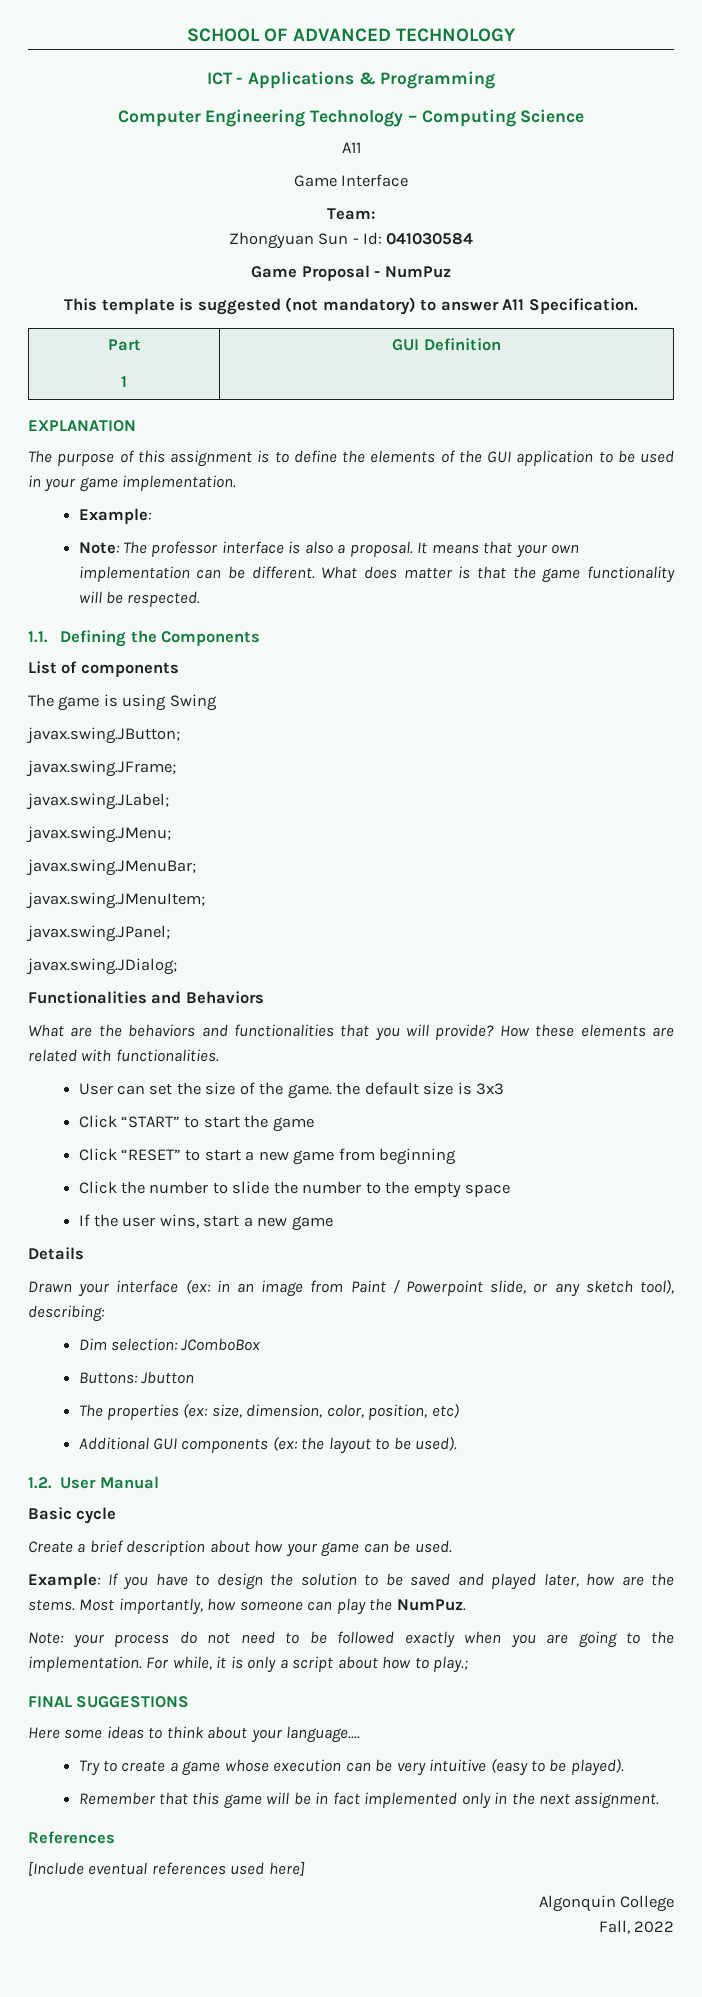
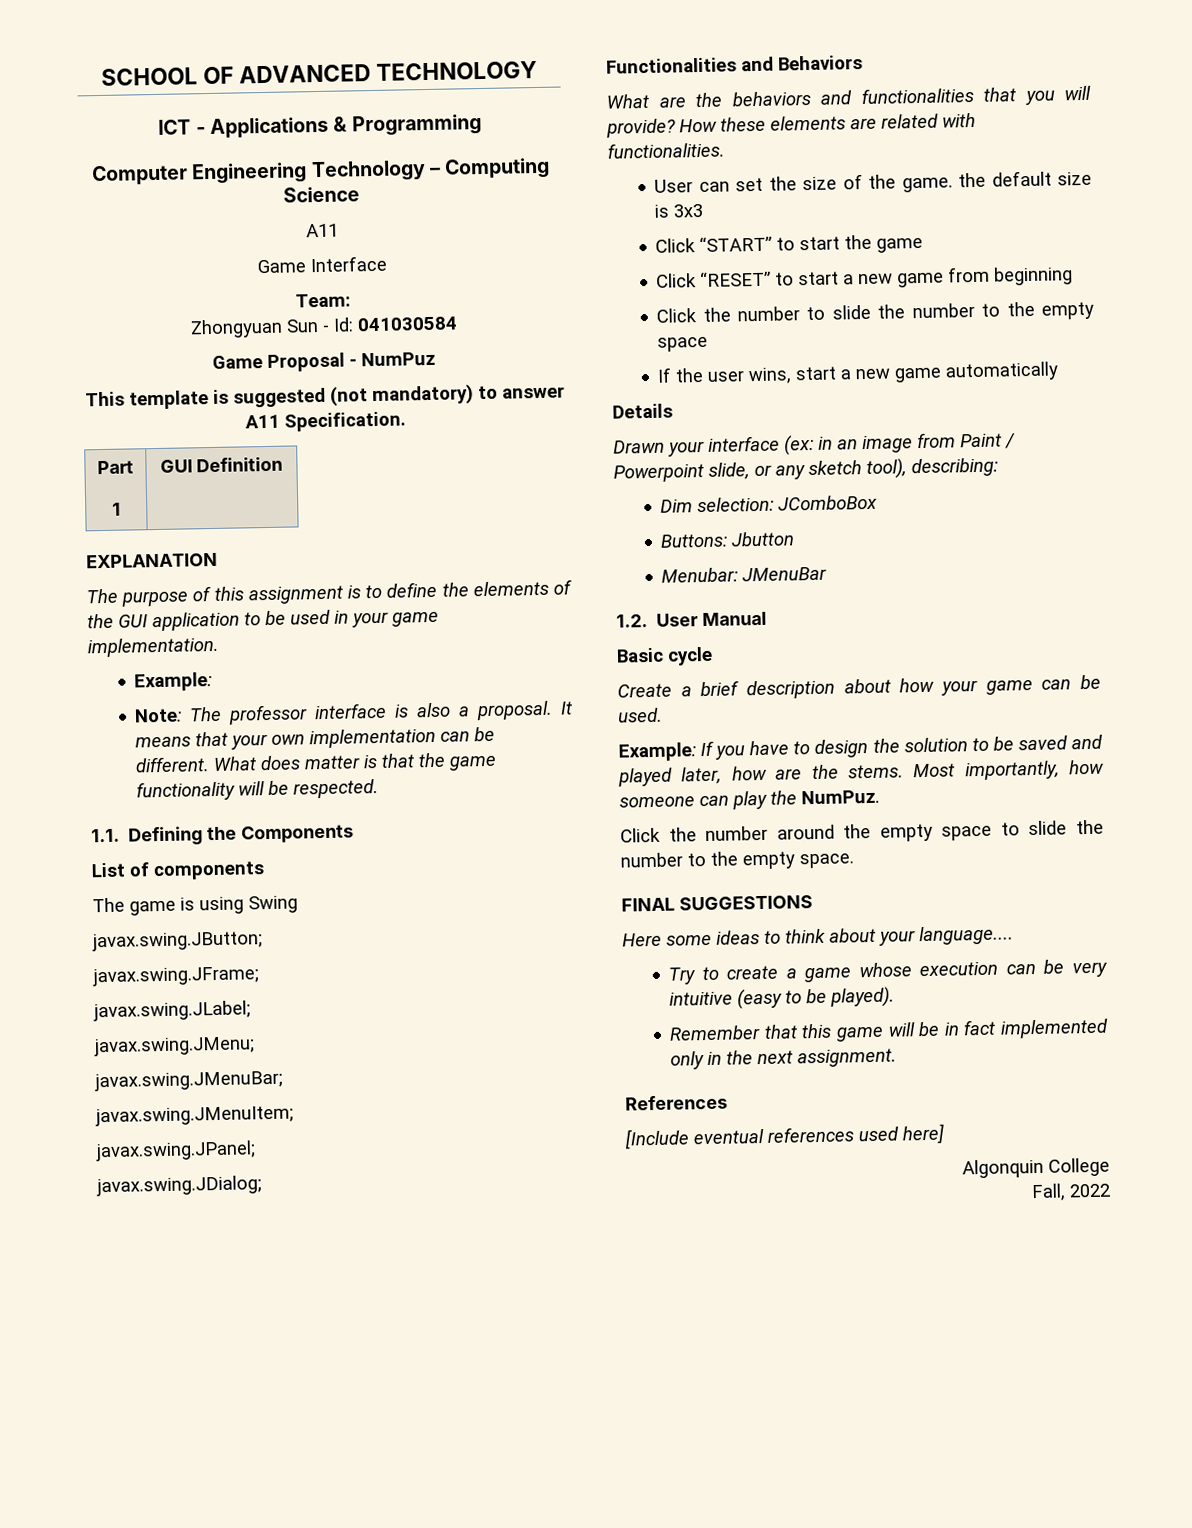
- If the user wins, start a new game
+ If the user wins, start a new game automatically
- The properties (ex: size, dimension, color, position, etc)
- Additional GUI components (ex: the layout to be used).
+ Menubar: JMenuBar
- Note: your process do not need to be followed exactly when you are going to the implementation. For while, it is only a script about how to play.;
+ Click the number around the empty space to slide the number to the empty space.

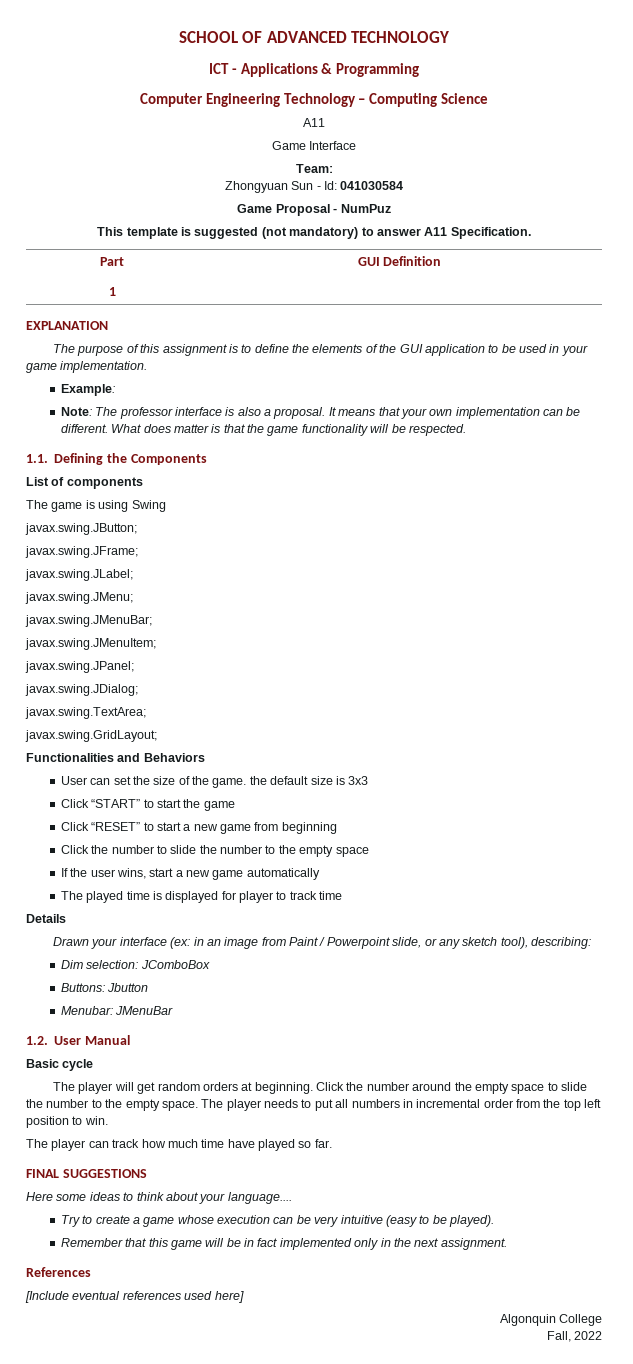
+ javax.swing.TextArea;
+ javax.swing.GridLayout;
- What are the behaviors and functionalities that you will provide? How these elements are related with functionalities.
+ The played time is displayed for player to track time
- Create a brief description about how your game can be used.
- Example: If you have to design the solution to be saved and played later, how are the stems. Most importantly, how someone can play the NumPuz.
- Click the number around the empty space to slide the number to the empty space.
+ The player will get random orders at beginning. Click the number around the empty space to slide the number to the empty space. The player needs to put all numbers in incremental order from the top left position to win.
+ The player can track how much time have played so far.

